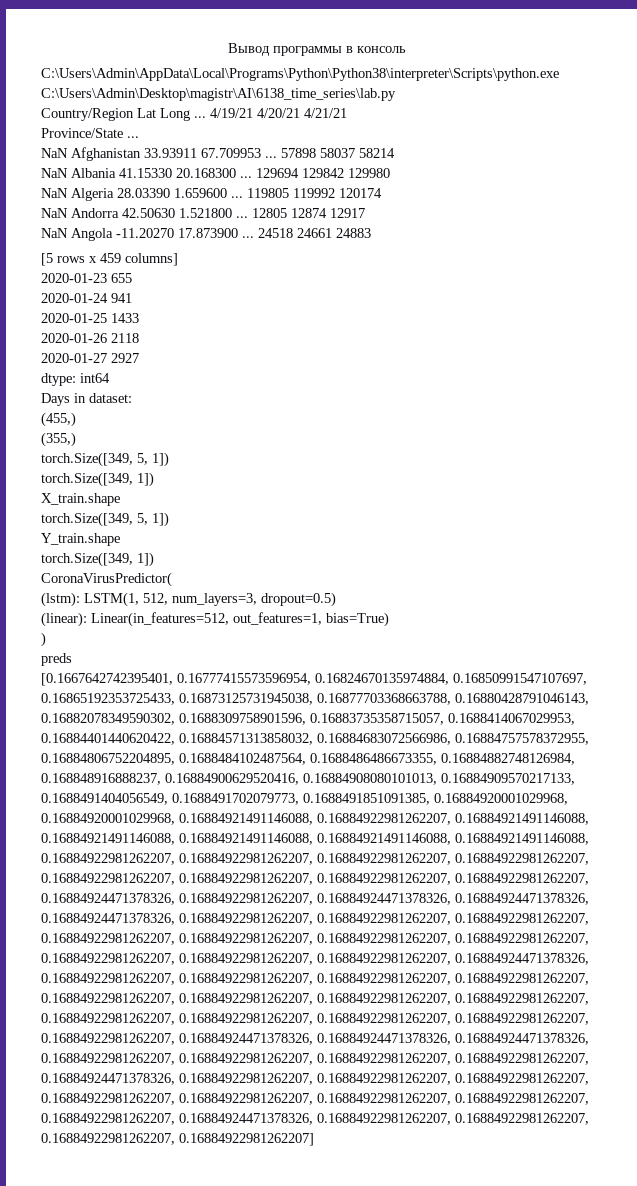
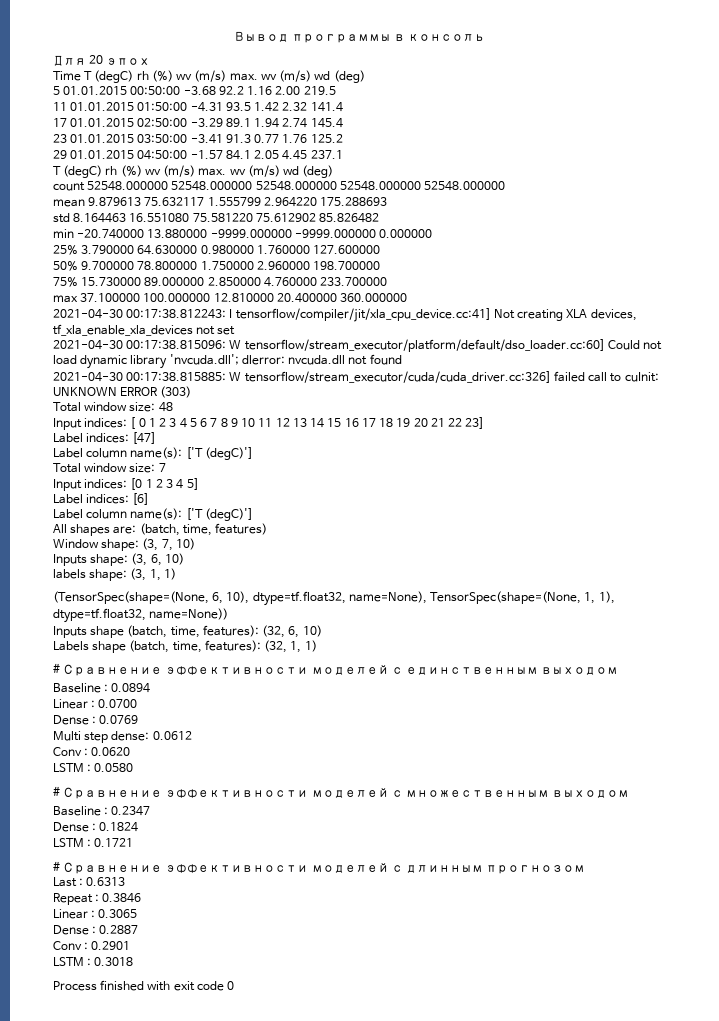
- C:\Users\Admin\AppData\Local\Programs\Python\Python38\interpreter\Scripts\python.exe C:\Users\Admin\Desktop\magistr\AI\6138_time_series\lab.py
- Country/Region Lat Long ... 4/19/21 4/20/21 4/21/21
- Province/State ...
- NaN Afghanistan 33.93911 67.709953 ... 57898 58037 58214
- NaN Albania 41.15330 20.168300 ... 129694 129842 129980
- NaN Algeria 28.03390 1.659600 ... 119805 119992 120174
- NaN Andorra 42.50630 1.521800 ... 12805 12874 12917
- NaN Angola -11.20270 17.873900 ... 24518 24661 24883
- [5 rows x 459 columns]
- 2020-01-23 655
- 2020-01-24 941
- 2020-01-25 1433
- 2020-01-26 2118
- 2020-01-27 2927
- dtype: int64
- Days in dataset:
- (455,)
- (355,)
- torch.Size([349, 5, 1])
- torch.Size([349, 1])
- X_train.shape
- torch.Size([349, 5, 1])
- Y_train.shape
- torch.Size([349, 1])
- CoronaVirusPredictor(
- (lstm): LSTM(1, 512, num_layers=3, dropout=0.5)
- (linear): Linear(in_features=512, out_features=1, bias=True)
- )
- preds
- [0.1667642742395401, 0.16777415573596954, 0.16824670135974884, 0.16850991547107697, 0.16865192353725433, 0.16873125731945038, 0.16877703368663788, 0.16880428791046143, 0.16882078349590302, 0.1688309758901596, 0.16883735358715057, 0.1688414067029953, 0.16884401440620422, 0.16884571313858032, 0.16884683072566986, 0.16884757578372955, 0.16884806752204895, 0.1688484102487564, 0.1688486486673355, 0.16884882748126984, 0.168848916888237, 0.16884900629520416, 0.16884908080101013, 0.16884909570217133, 0.1688491404056549, 0.1688491702079773, 0.1688491851091385, 0.16884920001029968, 0.16884920001029968, 0.16884921491146088, 0.16884922981262207, 0.16884921491146088, 0.16884921491146088, 0.16884921491146088, 0.16884921491146088, 0.16884921491146088, 0.16884922981262207, 0.16884922981262207, 0.16884922981262207, 0.16884922981262207, 0.16884922981262207, 0.16884922981262207, 0.16884922981262207, 0.16884922981262207, 0.16884924471378326, 0.16884922981262207, 0.16884924471378326, 0.16884924471378326, 0.16884924471378326, 0.16884922981262207, 0.16884922981262207, 0.16884922981262207, 0.16884922981262207, 0.16884922981262207, 0.16884922981262207, 0.16884922981262207, 0.16884922981262207, 0.16884922981262207, 0.16884922981262207, 0.16884924471378326, 0.16884922981262207, 0.16884922981262207, 0.16884922981262207, 0.16884922981262207, 0.16884922981262207, 0.16884922981262207, 0.16884922981262207, 0.16884922981262207, 0.16884922981262207, 0.16884922981262207, 0.16884922981262207, 0.16884922981262207, 0.16884922981262207, 0.16884924471378326, 0.16884924471378326, 0.16884924471378326, 0.16884922981262207, 0.16884922981262207, 0.16884922981262207, 0.16884922981262207, 0.16884924471378326, 0.16884922981262207, 0.16884922981262207, 0.16884922981262207, 0.16884922981262207, 0.16884922981262207, 0.16884922981262207, 0.16884922981262207, 0.16884922981262207, 0.16884924471378326, 0.16884922981262207, 0.16884922981262207, 0.16884922981262207, 0.16884922981262207]
+ Для 20 эпох
+ Time T (degC) rh (%) wv (m/s) max. wv (m/s) wd (deg)
+ 5 01.01.2015 00:50:00 -3.68 92.2 1.16 2.00 219.5
+ 11 01.01.2015 01:50:00 -4.31 93.5 1.42 2.32 141.4
+ 17 01.01.2015 02:50:00 -3.29 89.1 1.94 2.74 145.4
+ 23 01.01.2015 03:50:00 -3.41 91.3 0.77 1.76 125.2
+ 29 01.01.2015 04:50:00 -1.57 84.1 2.05 4.45 237.1
+ T (degC) rh (%) wv (m/s) max. wv (m/s) wd (deg)
+ count 52548.000000 52548.000000 52548.000000 52548.000000 52548.000000
+ mean 9.879613 75.632117 1.555799 2.964220 175.288693
+ std 8.164463 16.551080 75.581220 75.612902 85.826482
+ min -20.740000 13.880000 -9999.000000 -9999.000000 0.000000
+ 25% 3.790000 64.630000 0.980000 1.760000 127.600000
+ 50% 9.700000 78.800000 1.750000 2.960000 198.700000
+ 75% 15.730000 89.000000 2.850000 4.760000 233.700000
+ max 37.100000 100.000000 12.810000 20.400000 360.000000
+ 2021-04-30 00:17:38.812243: I tensorflow/compiler/jit/xla_cpu_device.cc:41] Not creating XLA devices, tf_xla_enable_xla_devices not set
+ 2021-04-30 00:17:38.815096: W tensorflow/stream_executor/platform/default/dso_loader.cc:60] Could not load dynamic library 'nvcuda.dll'; dlerror: nvcuda.dll not found
+ 2021-04-30 00:17:38.815885: W tensorflow/stream_executor/cuda/cuda_driver.cc:326] failed call to cuInit: UNKNOWN ERROR (303)
+ Total window size: 48
+ Input indices: [ 0 1 2 3 4 5 6 7 8 9 10 11 12 13 14 15 16 17 18 19 20 21 22 23]
+ Label indices: [47]
+ Label column name(s): ['T (degC)']
+ Total window size: 7
+ Input indices: [0 1 2 3 4 5]
+ Label indices: [6]
+ Label column name(s): ['T (degC)']
+ All shapes are: (batch, time, features)
+ Window shape: (3, 7, 10)
+ Inputs shape: (3, 6, 10)
+ labels shape: (3, 1, 1)
+ (TensorSpec(shape=(None, 6, 10), dtype=tf.float32, name=None), TensorSpec(shape=(None, 1, 1), dtype=tf.float32, name=None))
+ Inputs shape (batch, time, features): (32, 6, 10)
+ Labels shape (batch, time, features): (32, 1, 1)
+ # Сравнение эффективности моделей с единственным выходом
+ Baseline : 0.0894
+ Linear : 0.0700
+ Dense : 0.0769
+ Multi step dense: 0.0612
+ Conv : 0.0620
+ LSTM : 0.0580
+ # Сравнение эффективности моделей с множественным выходом
+ Baseline : 0.2347
+ Dense : 0.1824
+ LSTM : 0.1721
+ # Сравнение эффективности моделей с длинным прогнозом
+ Last : 0.6313
+ Repeat : 0.3846
+ Linear : 0.3065
+ Dense : 0.2887
+ Conv : 0.2901
+ LSTM : 0.3018
+ Process finished with exit code 0

